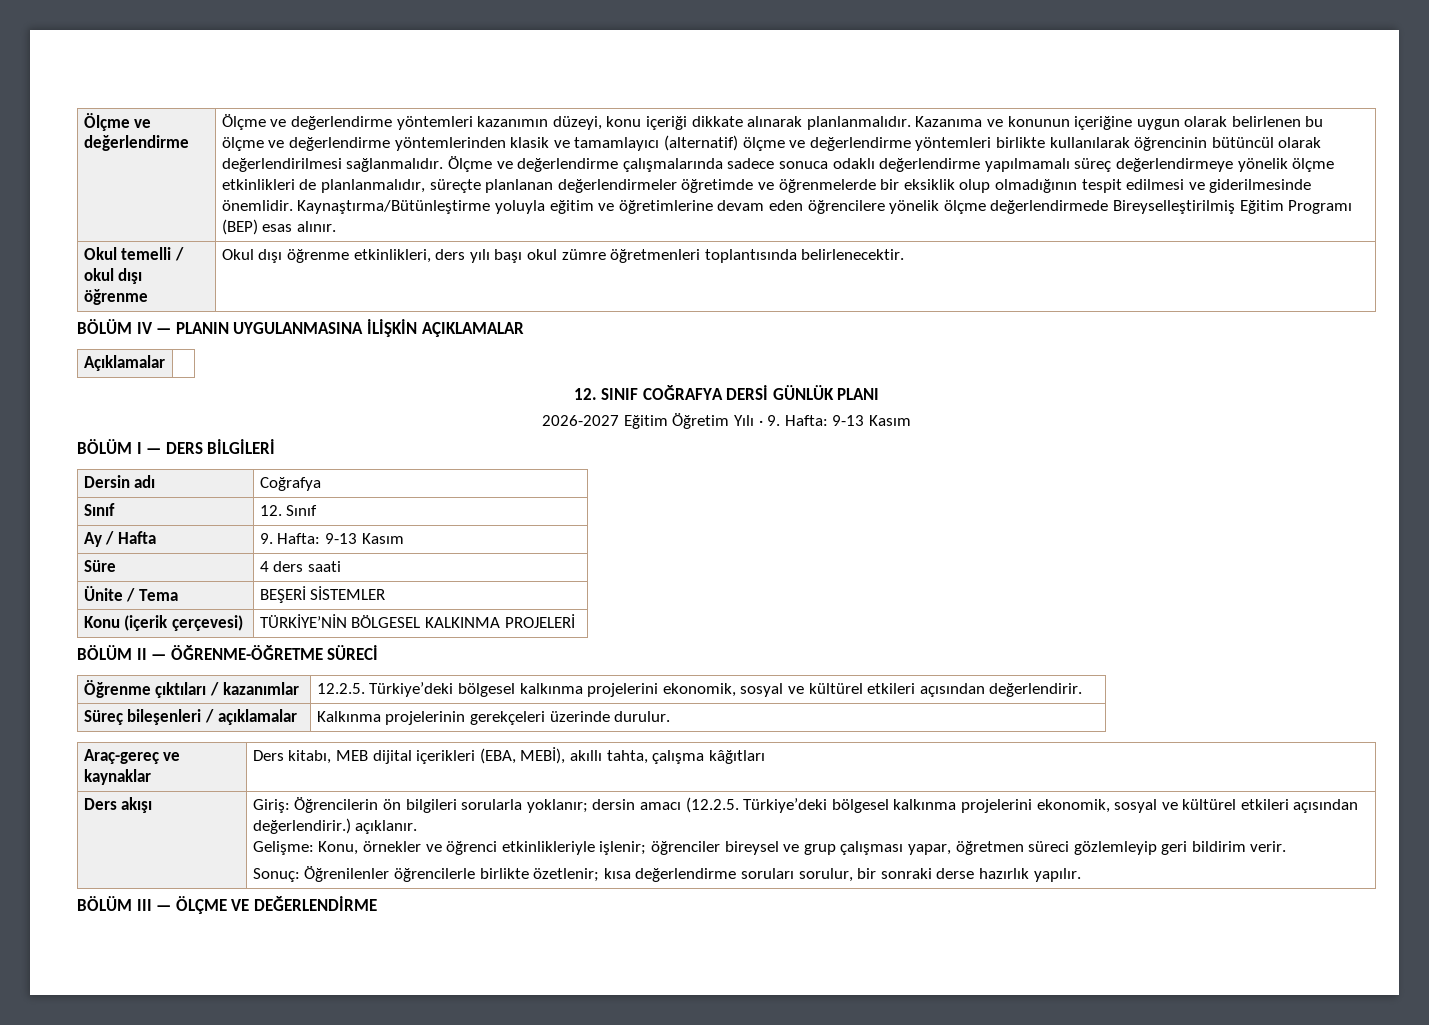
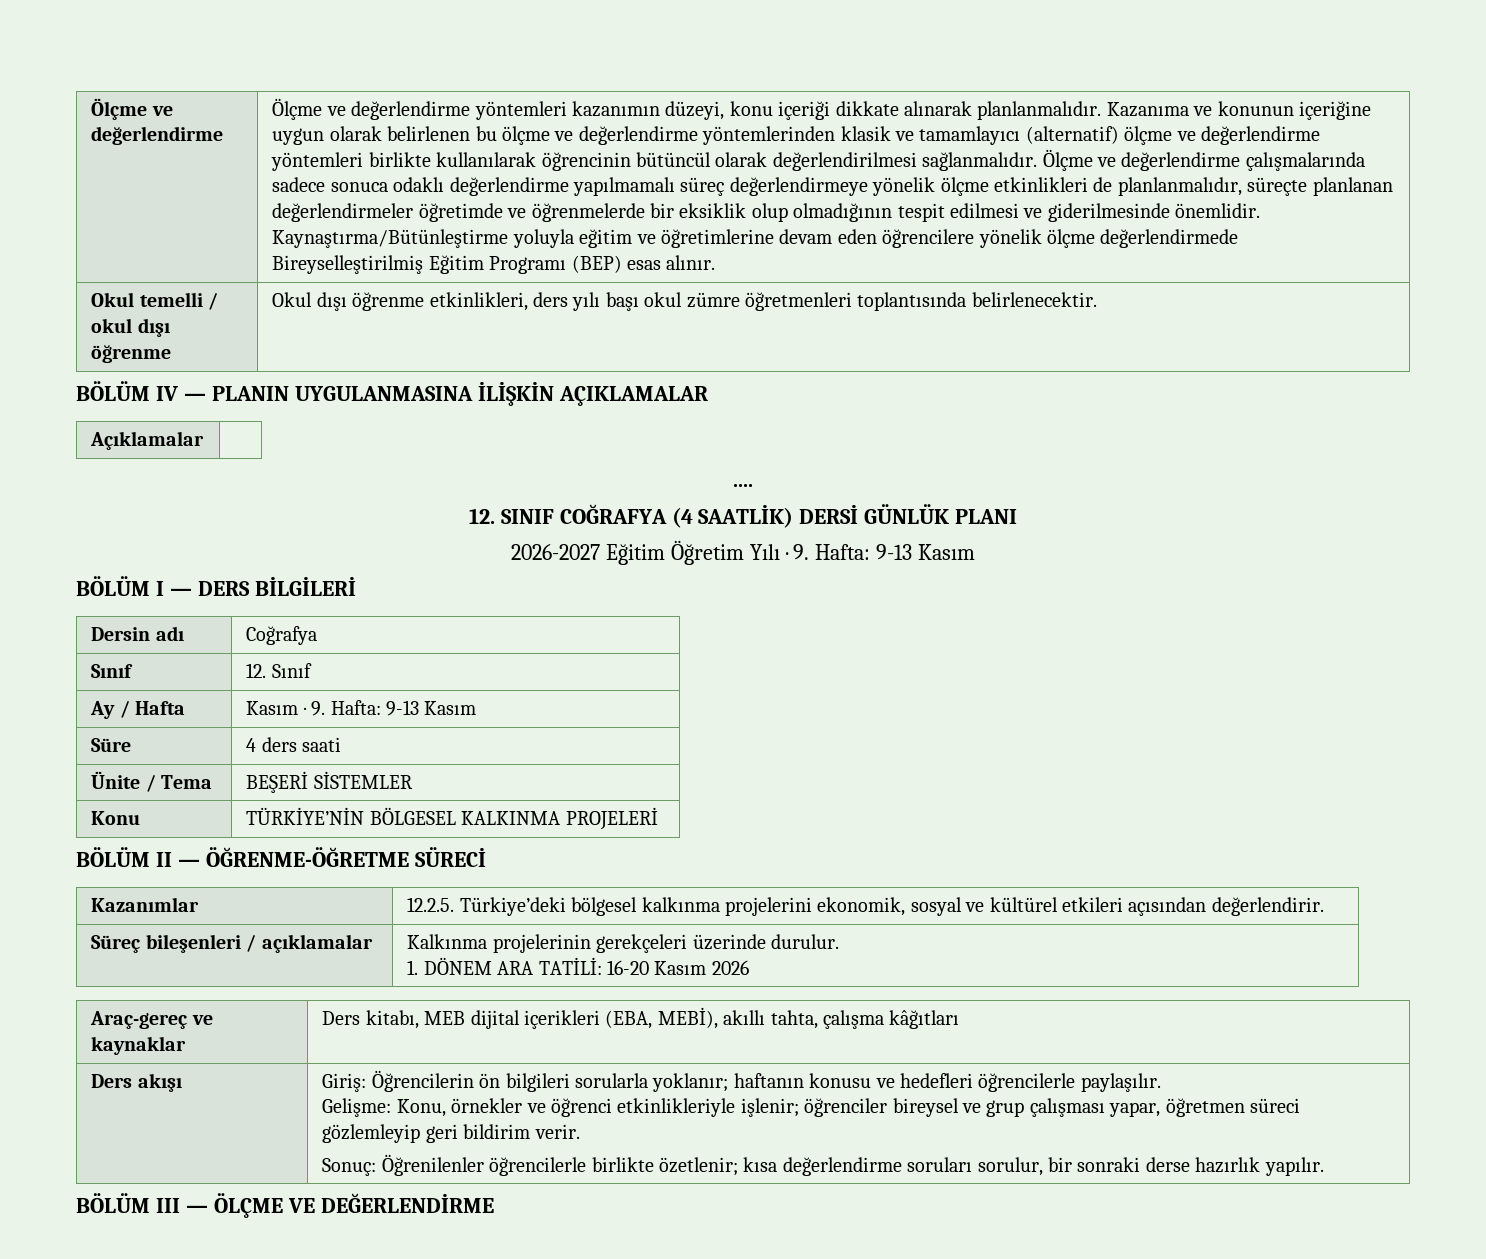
+ ....
- 12. SINIF COĞRAFYA DERSİ GÜNLÜK PLANI
+ 12. SINIF COĞRAFYA (4 SAATLİK) DERSİ GÜNLÜK PLANI
- Ay / Hafta | 9. Hafta: 9-13 Kasım
+ Ay / Hafta | Kasım · 9. Hafta: 9-13 Kasım
- Konu (içerik çerçevesi) | TÜRKİYE’NİN BÖLGESEL KALKINMA PROJELERİ
+ Konu | TÜRKİYE’NİN BÖLGESEL KALKINMA PROJELERİ
- Öğrenme çıktıları / kazanımlar | 12.2.5. Türkiye’deki bölgesel kalkınma projelerini ekonomik, sosyal ve kültürel etkileri açısından değerlendirir.
+ Kazanımlar | 12.2.5. Türkiye’deki bölgesel kalkınma projelerini ekonomik, sosyal ve kültürel etkileri açısından değerlendirir.
  Süreç bileşenleri / açıklamalar | Kalkınma projelerinin gerekçeleri üzerinde durulur.
+ 1. DÖNEM ARA TATİLİ: 16-20 Kasım 2026
- Giriş: Öğrencilerin ön bilgileri sorularla yoklanır; dersin amacı (12.2.5. Türkiye’deki bölgesel kalkınma projelerini ekonomik, sosyal ve kültürel etkileri açısından değerlendirir.) açıklanır.
+ Giriş: Öğrencilerin ön bilgileri sorularla yoklanır; haftanın konusu ve hedefleri öğrencilerle paylaşılır.

